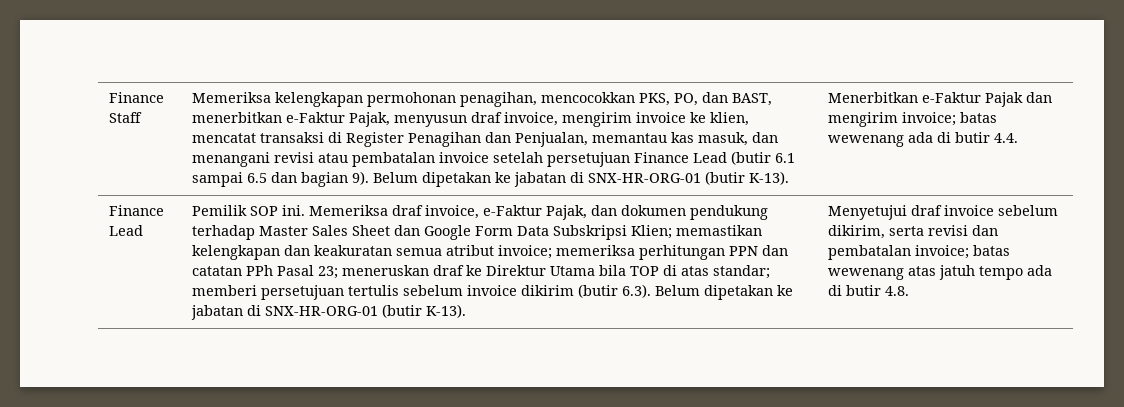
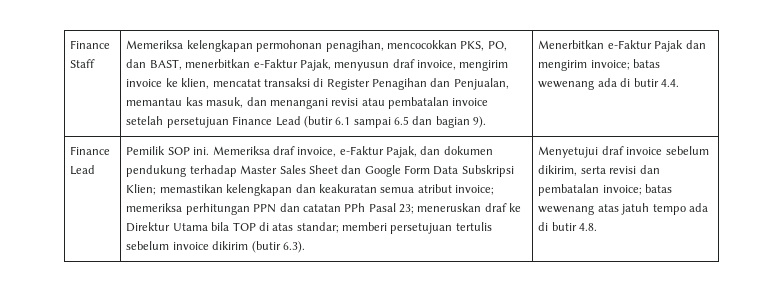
- Memeriksa kelengkapan permohonan penagihan, mencocokkan PKS, PO, dan BAST, menerbitkan e-Faktur Pajak, menyusun draf invoice, mengirim invoice ke klien, mencatat transaksi di Register Penagihan dan Penjualan, memantau kas masuk, dan menangani revisi atau pembatalan invoice setelah persetujuan Finance Lead (butir 6.1 sampai 6.5 dan bagian 9). Belum dipetakan ke jabatan di SNX-HR-ORG-01 (butir K-13).
+ Memeriksa kelengkapan permohonan penagihan, mencocokkan PKS, PO, dan BAST, menerbitkan e-Faktur Pajak, menyusun draf invoice, mengirim invoice ke klien, mencatat transaksi di Register Penagihan dan Penjualan, memantau kas masuk, dan menangani revisi atau pembatalan invoice setelah persetujuan Finance Lead (butir 6.1 sampai 6.5 dan bagian 9).
- Memeriksa draf invoice, e-Faktur Pajak, dan dokumen pendukung terhadap Master Sales Sheet dan Google Form Data Subskripsi Klien; memastikan kelengkapan dan keakuratan semua atribut invoice; memeriksa perhitungan PPN dan catatan PPh Pasal 23; meneruskan draf ke Direktur Utama bila TOP di atas standar; memberi persetujuan tertulis sebelum invoice dikirim (butir 6.3). Belum dipetakan ke jabatan di SNX-HR-ORG-01 (butir K-13).
+ Memeriksa draf invoice, e-Faktur Pajak, dan dokumen pendukung terhadap Master Sales Sheet dan Google Form Data Subskripsi Klien; memastikan kelengkapan dan keakuratan semua atribut invoice; memeriksa perhitungan PPN dan catatan PPh Pasal 23; meneruskan draf ke Direktur Utama bila TOP di atas standar; memberi persetujuan tertulis sebelum invoice dikirim (butir 6.3).

